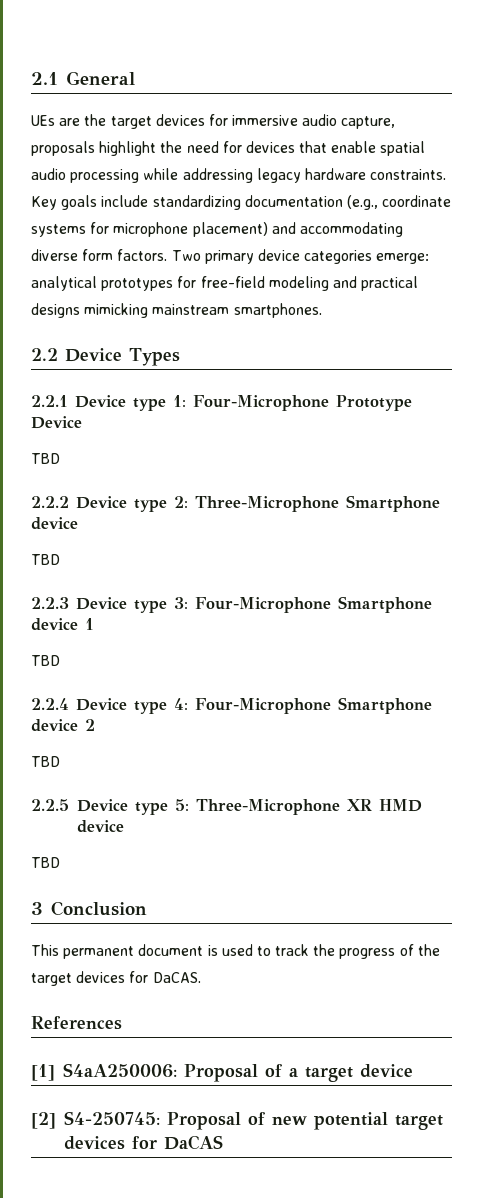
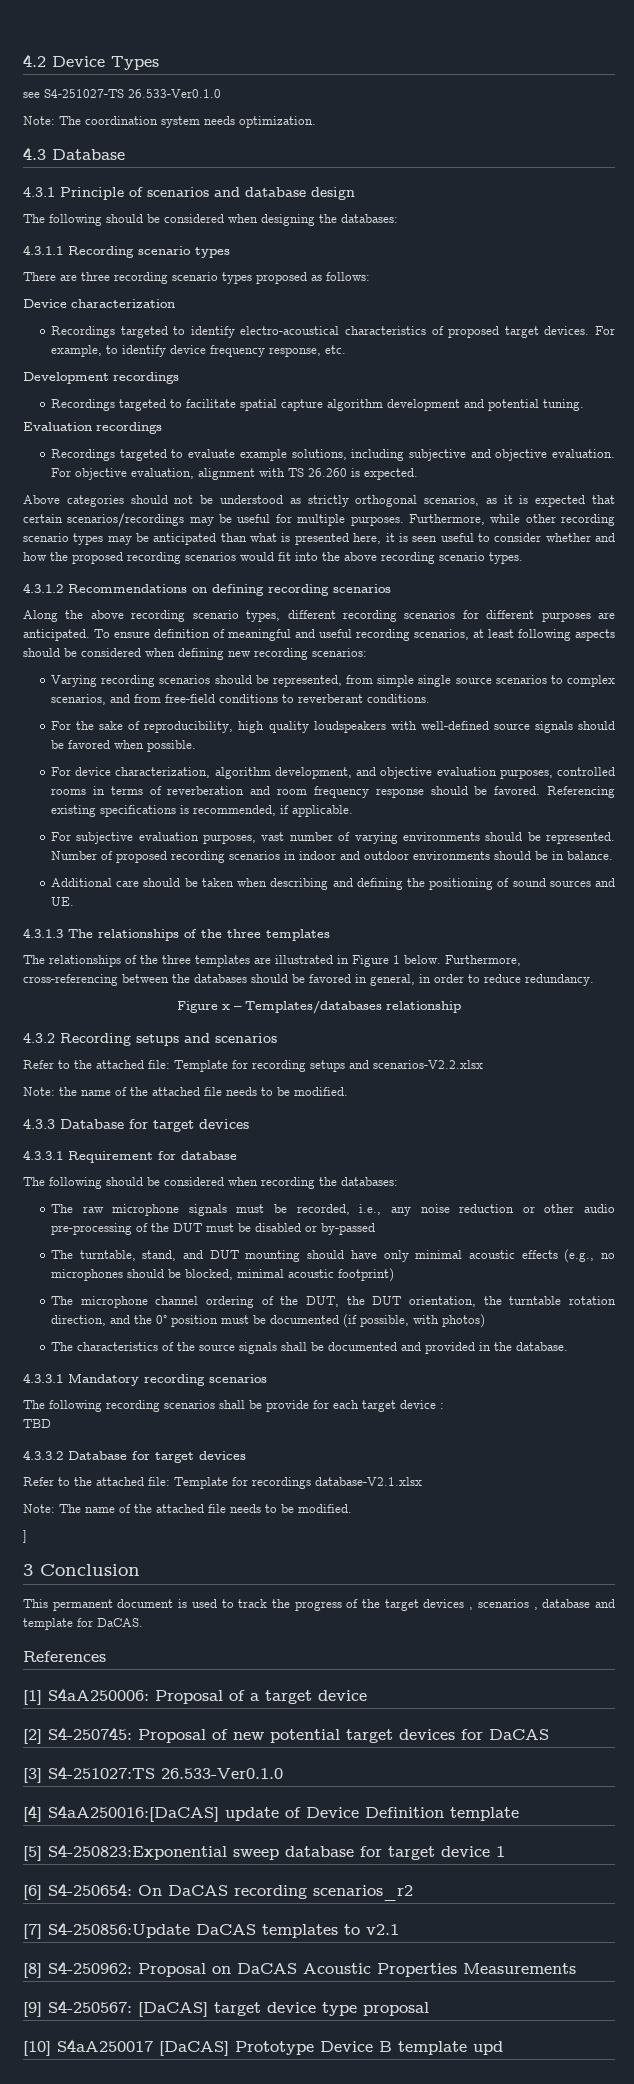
- 2.1 General
- UEs are the target devices for immersive audio capture, proposals highlight the need for devices that enable spatial audio processing while addressing legacy hardware constraints. Key goals include standardizing documentation (e.g., coordinate systems for microphone placement) and accommodating diverse form factors. Two primary device categories emerge: analytical prototypes for free-field modeling and practical designs mimicking mainstream smartphones.
- 2.2 Device Types
- 2.2.1 Device type 1: Four-Microphone Prototype Device
+ 4.2 Device Types
+ see S4-251027-TS 26.533-Ver0.1.0
+ Note: The coordination system needs optimization.
+ 4.3 Database
+ 4.3.1 Principle of scenarios and database design
+ The following should be considered when designing the databases:
+ 4.3.1.1 Recording scenario types
+ There are three recording scenario types proposed as follows:
+ Device characterization
+ Recordings targeted to identify electro-acoustical characteristics of proposed target devices. For example, to identify device frequency response, etc.
+ Development recordings
+ Recordings targeted to facilitate spatial capture algorithm development and potential tuning.
+ Evaluation recordings
+ Recordings targeted to evaluate example solutions, including subjective and objective evaluation. For objective evaluation, alignment with TS 26.260 is expected.
+ Above categories should not be understood as strictly orthogonal scenarios, as it is expected that certain scenarios/recordings may be useful for multiple purposes. Furthermore, while other recording scenario types may be anticipated than what is presented here, it is seen useful to consider whether and how the proposed recording scenarios would fit into the above recording scenario types.
+ 4.3.1.2 Recommendations on defining recording scenarios
+ Along the above recording scenario types, different recording scenarios for different purposes are anticipated. To ensure definition of meaningful and useful recording scenarios, at least following aspects should be considered when defining new recording scenarios:
+ Varying recording scenarios should be represented, from simple single source scenarios to complex scenarios, and from free-field conditions to reverberant conditions.
+ For the sake of reproducibility, high quality loudspeakers with well-defined source signals should be favored when possible.
+ For device characterization, algorithm development, and objective evaluation purposes, controlled rooms in terms of reverberation and room frequency response should be favored. Referencing existing specifications is recommended, if applicable.
+ For subjective evaluation purposes, vast number of varying environments should be represented. Number of proposed recording scenarios in indoor and outdoor environments should be in balance.
+ Additional care should be taken when describing and defining the positioning of sound sources and UE.
+ 4.3.1.3 The relationships of the three templates
+ The relationships of the three templates are illustrated in Figure 1 below. Furthermore, cross-referencing between the databases should be favored in general, in order to reduce redundancy.
+ Figure x – Templates/databases relationship
+ 4.3.2 Recording setups and scenarios
+ Refer to the attached file: Template for recording setups and scenarios-V2.2.xlsx
+ Note: the name of the attached file needs to be modified.
+ 4.3.3 Database for target devices
+ 4.3.3.1 Requirement for database
+ The following should be considered when recording the databases:
+ The raw microphone signals must be recorded, i.e., any noise reduction or other audio pre-processing of the DUT must be disabled or by-passed
+ The turntable, stand, and DUT mounting should have only minimal acoustic effects (e.g., no microphones should be blocked, minimal acoustic footprint)
+ The microphone channel ordering of the DUT, the DUT orientation, the turntable rotation direction, and the 0° position must be documented (if possible, with photos)
+ The characteristics of the source signals shall be documented and provided in the database.
+ 4.3.3.1 Mandatory recording scenarios
+ The following recording scenarios shall be provide for each target device :
  TBD
- 2.2.2 Device type 2: Three-Microphone Smartphone device
- TBD
- 2.2.3 Device type 3: Four-Microphone Smartphone device 1
- TBD
- 2.2.4 Device type 4: Four-Microphone Smartphone device 2
- TBD
- 2.2.5 Device type 5: Three-Microphone XR HMD device
- TBD
+ 4.3.3.2 Database for target devices
+ Refer to the attached file: Template for recordings database-V2.1.xlsx
+ Note: The name of the attached file needs to be modified.
+ ]
- This permanent document is used to track the progress of the target devices for DaCAS.
+ This permanent document is used to track the progress of the target devices , scenarios , database and template for DaCAS.
+ [3] S4-251027:TS 26.533-Ver0.1.0
+ [4] S4aA250016:[DaCAS] update of Device Definition template
+ [5] S4-250823:Exponential sweep database for target device 1
+ [6] S4-250654: On DaCAS recording scenarios_r2
+ [7] S4-250856:Update DaCAS templates to v2.1
+ [8] S4-250962: Proposal on DaCAS Acoustic Properties Measurements
+ [9] S4-250567: [DaCAS] target device type proposal
+ [10] S4aA250017 [DaCAS] Prototype Device B template upd

